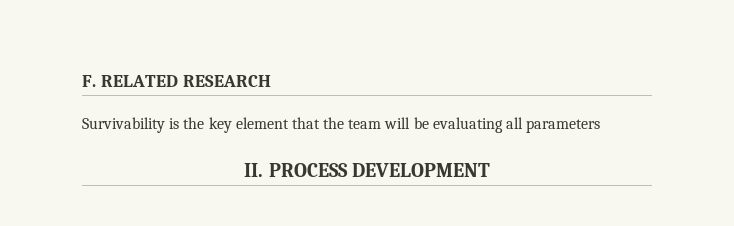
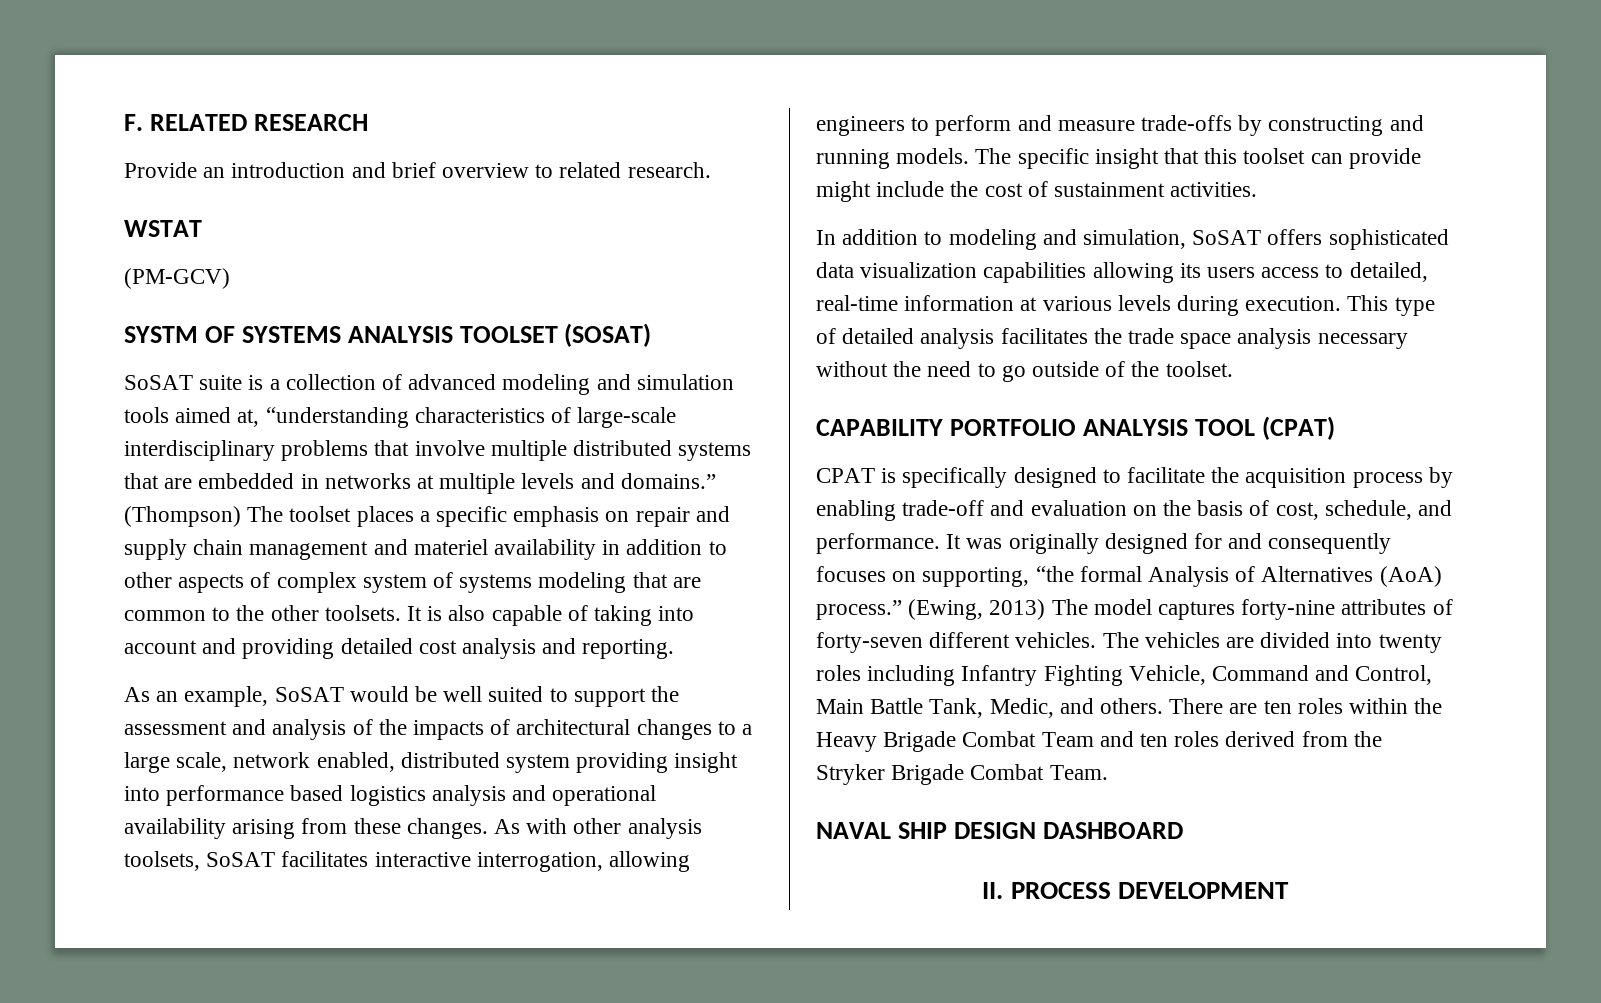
- Survivability is the key element that the team will be evaluating all parameters
+ Provide an introduction and brief overview to related research.
+ WSTAT
+ (PM-GCV)
+ SYSTM OF SYSTEMS ANALYSIS TOOLSET (SOSAT)
+ SoSAT suite is a collection of advanced modeling and simulation tools aimed at, “understanding characteristics of large-scale interdisciplinary problems that involve multiple distributed systems that are embedded in networks at multiple levels and domains.” (Thompson) The toolset places a specific emphasis on repair and supply chain management and materiel availability in addition to other aspects of complex system of systems modeling that are common to the other toolsets. It is also capable of taking into account and providing detailed cost analysis and reporting.
+ As an example, SoSAT would be well suited to support the assessment and analysis of the impacts of architectural changes to a large scale, network enabled, distributed system providing insight into performance based logistics analysis and operational availability arising from these changes. As with other analysis toolsets, SoSAT facilitates interactive interrogation, allowing engineers to perform and measure trade-offs by constructing and running models. The specific insight that this toolset can provide might include the cost of sustainment activities.
+ In addition to modeling and simulation, SoSAT offers sophisticated data visualization capabilities allowing its users access to detailed, real-time information at various levels during execution. This type of detailed analysis facilitates the trade space analysis necessary without the need to go outside of the toolset.
+ CAPABILITY PORTFOLIO ANALYSIS TOOL (CPAT)
+ CPAT is specifically designed to facilitate the acquisition process by enabling trade-off and evaluation on the basis of cost, schedule, and performance. It was originally designed for and consequently focuses on supporting, “the formal Analysis of Alternatives (AoA) process.” (Ewing, 2013) The model captures forty-nine attributes of forty-seven different vehicles. The vehicles are divided into twenty roles including Infantry Fighting Vehicle, Command and Control, Main Battle Tank, Medic, and others. There are ten roles within the Heavy Brigade Combat Team and ten roles derived from the Stryker Brigade Combat Team.
+ NAVAL SHIP DESIGN DASHBOARD

